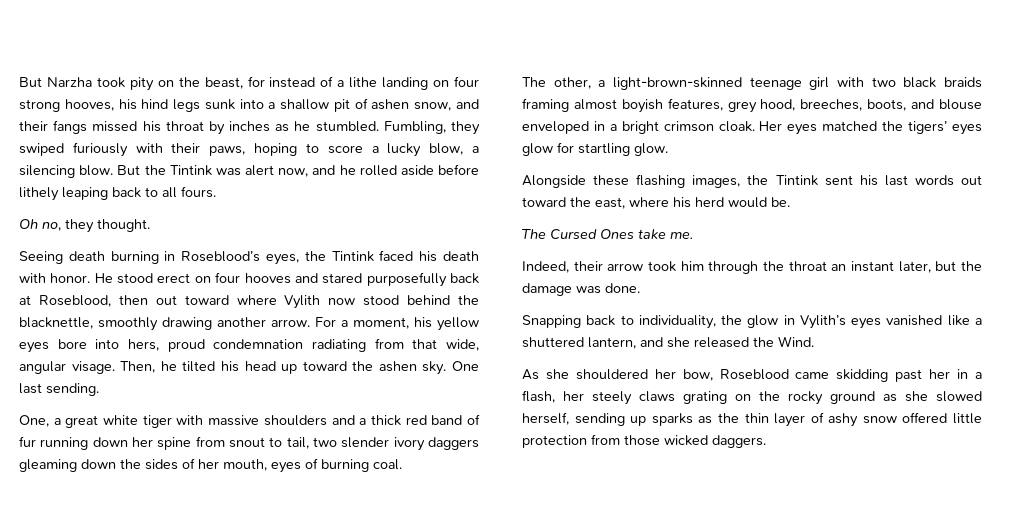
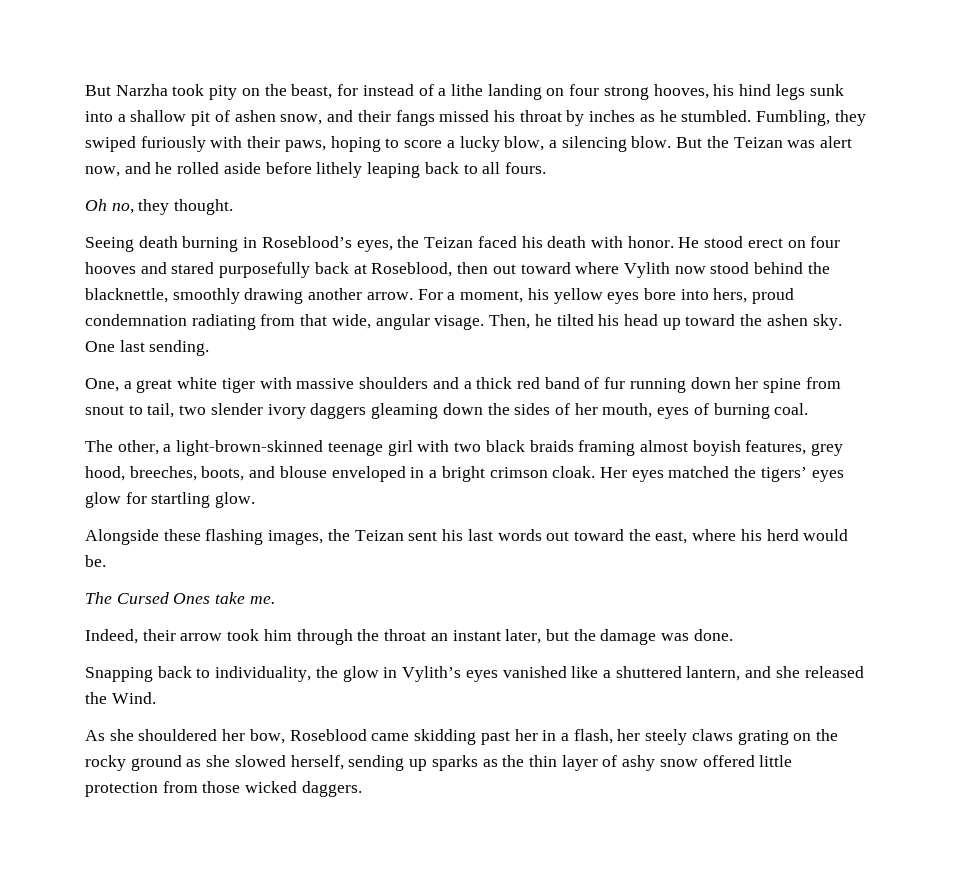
- But the Tintink was alert now, and he rolled aside before lithely leaping back to all fours.
+ But the Teizan was alert now, and he rolled aside before lithely leaping back to all fours.
- Seeing death burning in Roseblood’s eyes, the Tintink faced his death with honor.
+ Seeing death burning in Roseblood’s eyes, the Teizan faced his death with honor.
- Alongside these flashing images, the Tintink sent his last words out toward the east, where his herd would be.
+ Alongside these flashing images, the Teizan sent his last words out toward the east, where his herd would be.

